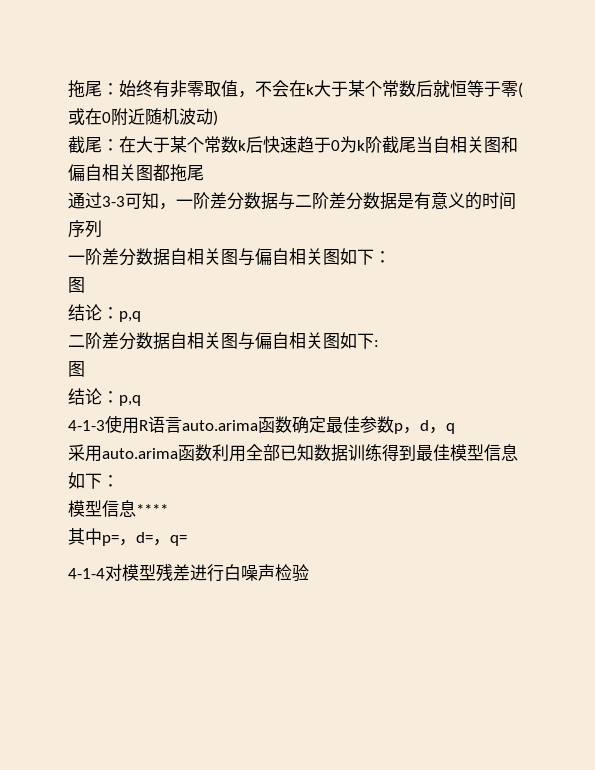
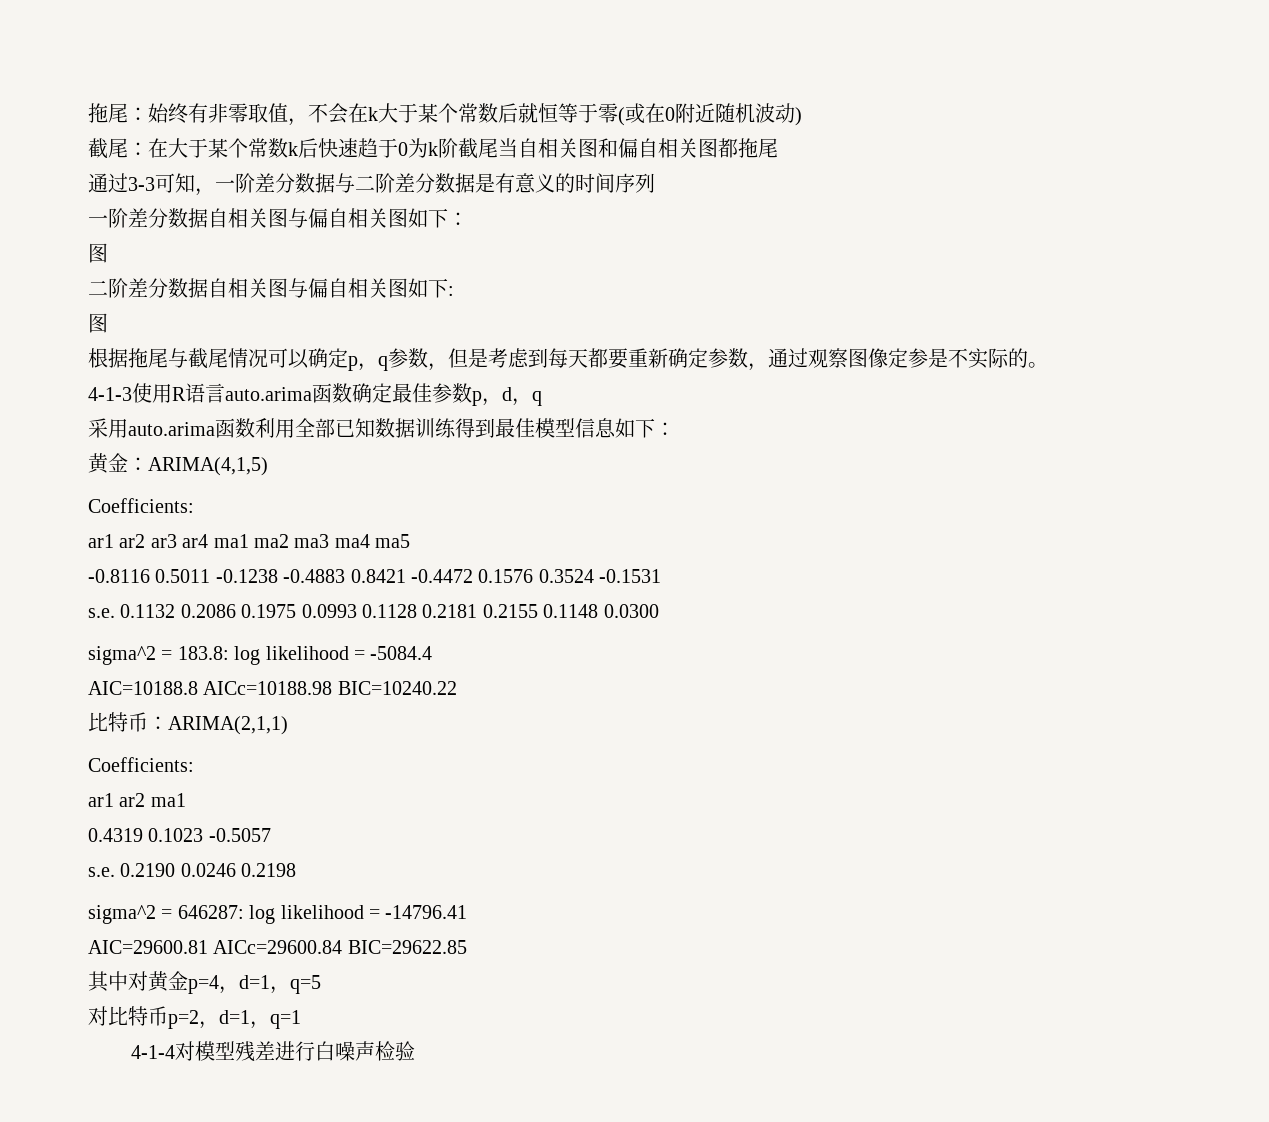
  一阶差分数据自相关图与偏自相关图如下：
  图
- 结论：p,q
  二阶差分数据自相关图与偏自相关图如下:
  图
- 结论：p,q
+ 根据拖尾与截尾情况可以确定p，q参数，但是考虑到每天都要重新确定参数，通过观察图像定参是不实际的。
- 模型信息****
- 其中p=，d=，q=
+ 黄金：ARIMA(4,1,5)
+ Coefficients:
+ ar1 ar2 ar3 ar4 ma1 ma2 ma3 ma4 ma5
+ -0.8116 0.5011 -0.1238 -0.4883 0.8421 -0.4472 0.1576 0.3524 -0.1531
+ s.e. 0.1132 0.2086 0.1975 0.0993 0.1128 0.2181 0.2155 0.1148 0.0300
+ sigma^2 = 183.8: log likelihood = -5084.4
+ AIC=10188.8 AICc=10188.98 BIC=10240.22
+ 比特币：ARIMA(2,1,1)
+ Coefficients:
+ ar1 ar2 ma1
+ 0.4319 0.1023 -0.5057
+ s.e. 0.2190 0.0246 0.2198
+ sigma^2 = 646287: log likelihood = -14796.41
+ AIC=29600.81 AICc=29600.84 BIC=29622.85
+ 其中对黄金p=4，d=1，q=5
+ 对比特币p=2，d=1，q=1

